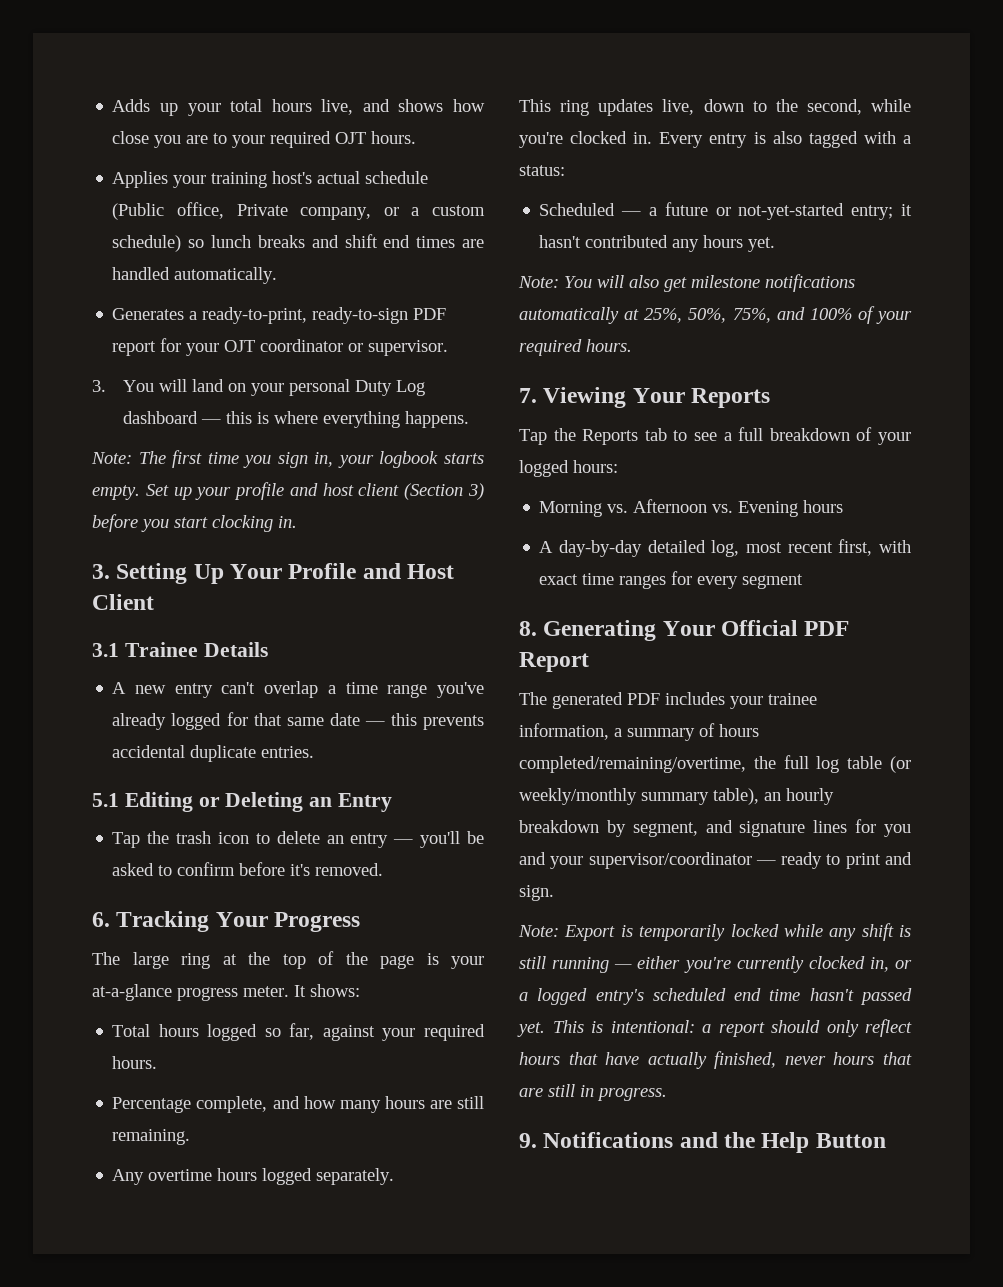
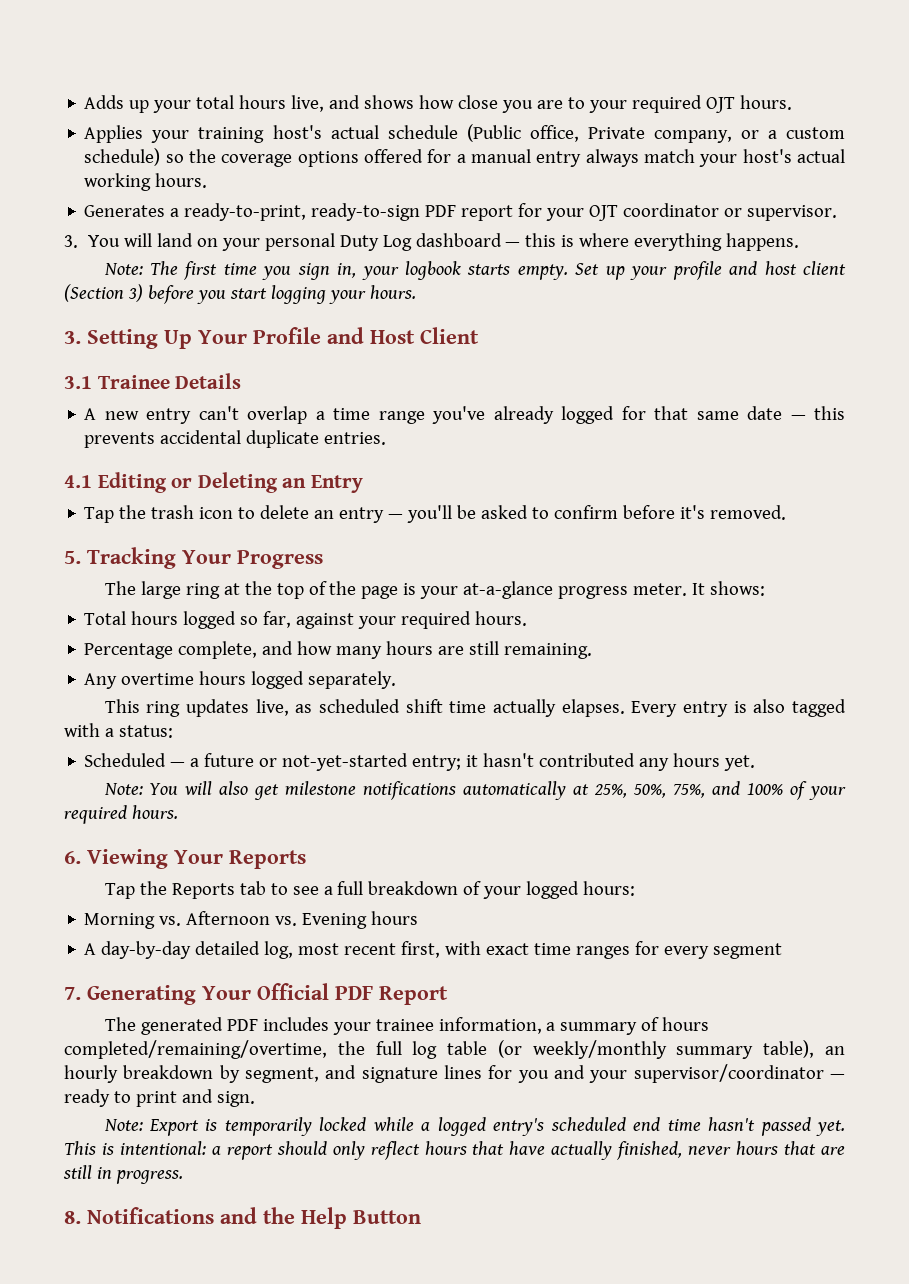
- Applies your training host's actual schedule (Public office, Private company, or a custom schedule) so lunch breaks and shift end times are handled automatically.
+ Applies your training host's actual schedule (Public office, Private company, or a custom schedule) so the coverage options offered for a manual entry always match your host's actual working hours.
- Set up your profile and host client (Section 3) before you start clocking in.
+ Set up your profile and host client (Section 3) before you start logging your hours.
- 5.1 Editing or Deleting an Entry
+ 4.1 Editing or Deleting an Entry
- 6. Tracking Your Progress
+ 5. Tracking Your Progress
- This ring updates live, down to the second, while you're clocked in.
+ This ring updates live, as scheduled shift time actually elapses.
- 7. Viewing Your Reports
+ 6. Viewing Your Reports
- 8. Generating Your Official PDF Report
+ 7. Generating Your Official PDF Report
- Note: Export is temporarily locked while any shift is still running — either you're currently clocked in, or a logged entry's scheduled end time hasn't passed yet.
+ Note: Export is temporarily locked while a logged entry's scheduled end time hasn't passed yet.
- 9. Notifications and the Help Button
+ 8. Notifications and the Help Button

